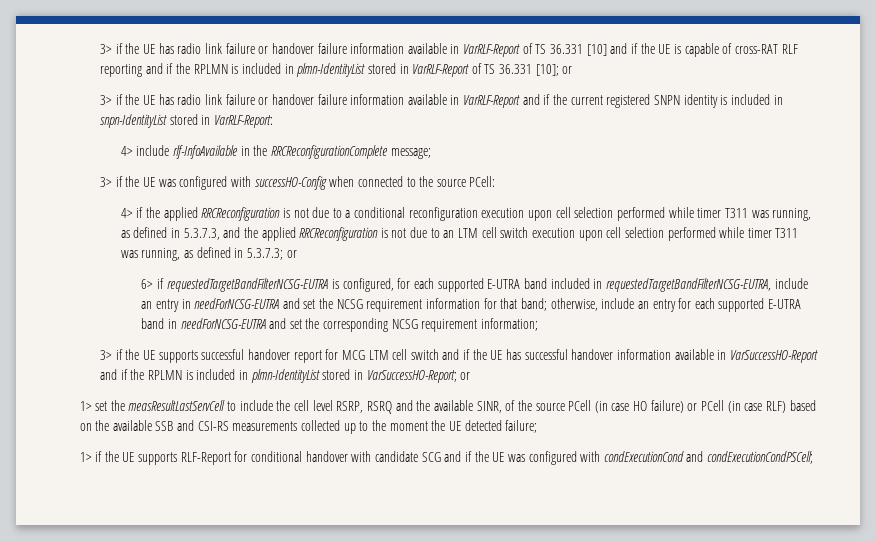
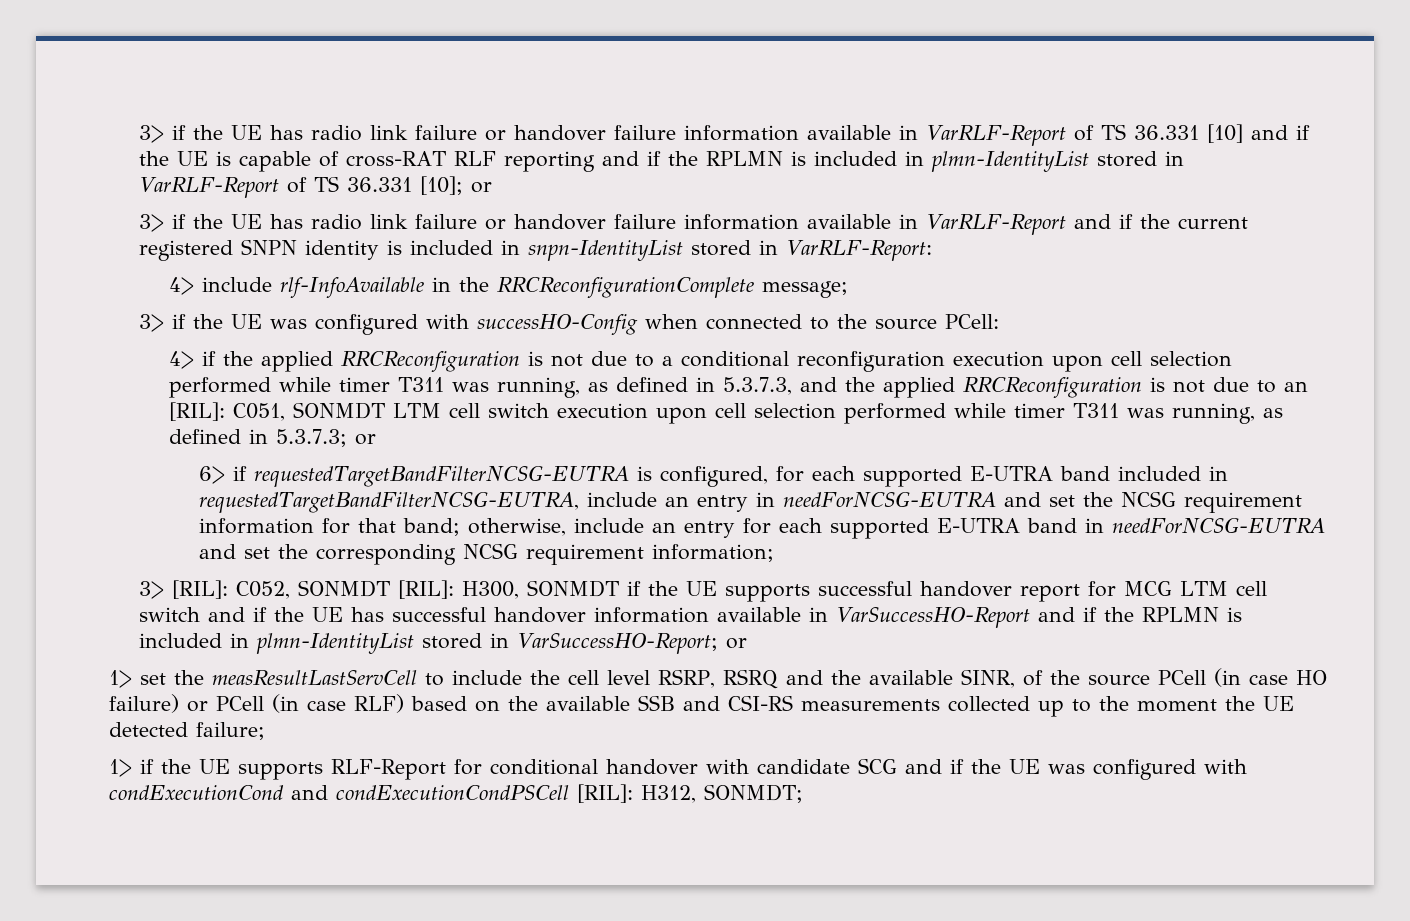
- 4> if the applied RRCReconfiguration is not due to a conditional reconfiguration execution upon cell selection performed while timer T311 was running, as defined in 5.3.7.3, and the applied RRCReconfiguration is not due to an LTM cell switch execution upon cell selection performed while timer T311 was running, as defined in 5.3.7.3; or
+ 4> if the applied RRCReconfiguration is not due to a conditional reconfiguration execution upon cell selection performed while timer T311 was running, as defined in 5.3.7.3, and the applied RRCReconfiguration is not due to an [RIL]: C051, SONMDT LTM cell switch execution upon cell selection performed while timer T311 was running, as defined in 5.3.7.3; or
- 3> if the UE supports successful handover report for MCG LTM cell switch and if the UE has successful handover information available in VarSuccessHO-Report and if the RPLMN is included in plmn-IdentityList stored in VarSuccessHO-Report; or
+ 3> [RIL]: C052, SONMDT [RIL]: H300, SONMDT if the UE supports successful handover report for MCG LTM cell switch and if the UE has successful handover information available in VarSuccessHO-Report and if the RPLMN is included in plmn-IdentityList stored in VarSuccessHO-Report; or
- 1> if the UE supports RLF-Report for conditional handover with candidate SCG and if the UE was configured with condExecutionCond and condExecutionCondPSCell;
+ 1> if the UE supports RLF-Report for conditional handover with candidate SCG and if the UE was configured with condExecutionCond and condExecutionCondPSCell [RIL]: H312, SONMDT;

